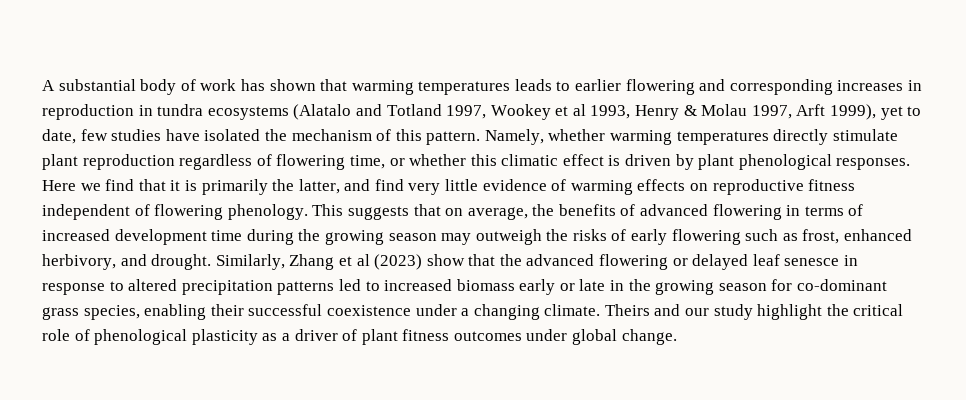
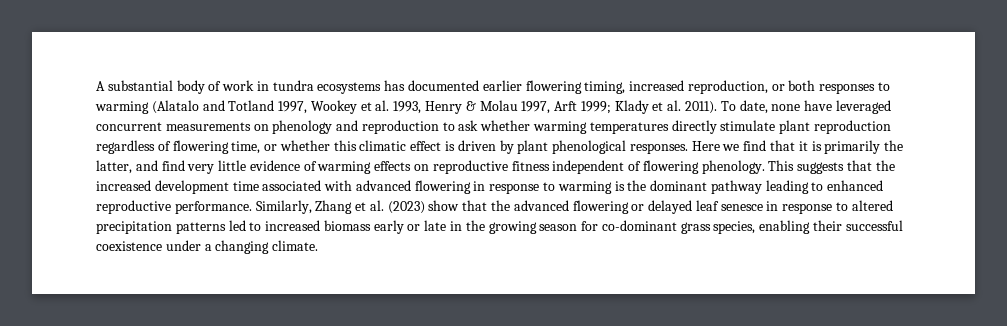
- A substantial body of work has shown that warming temperatures leads to earlier flowering and corresponding increases in reproduction in tundra ecosystems (Alatalo and Totland 1997, Wookey et al 1993, Henry & Molau 1997, Arft 1999), yet to date, few studies have isolated the mechanism of this pattern. Namely, whether warming temperatures directly stimulate plant reproduction regardless of flowering time, or whether this climatic effect is driven by plant phenological responses.
+ A substantial body of work in tundra ecosystems has documented earlier flowering timing, increased reproduction, or both responses to warming (Alatalo and Totland 1997, Wookey et al. 1993, Henry & Molau 1997, Arft 1999; Klady et al. 2011). To date, none have leveraged concurrent measurements on phenology and reproduction to ask whether warming temperatures directly stimulate plant reproduction regardless of flowering time, or whether this climatic effect is driven by plant phenological responses.
- This suggests that on average, the benefits of advanced flowering in terms of increased development time during the growing season may outweigh the risks of early flowering such as frost, enhanced herbivory, and drought.
+ This suggests that the increased development time associated with advanced flowering in response to warming is the dominant pathway leading to enhanced reproductive performance.
- Similarly, Zhang et al (2023) show that the advanced flowering or delayed leaf senesce in response to altered precipitation patterns led to increased biomass early or late in the growing season for co-dominant grass species, enabling their successful coexistence under a changing climate. Theirs and our study highlight the critical role of phenological plasticity as a driver of plant fitness outcomes under global change.
+ Similarly, Zhang et al. (2023) show that the advanced flowering or delayed leaf senesce in response to altered precipitation patterns led to increased biomass early or late in the growing season for co-dominant grass species, enabling their successful coexistence under a changing climate.

